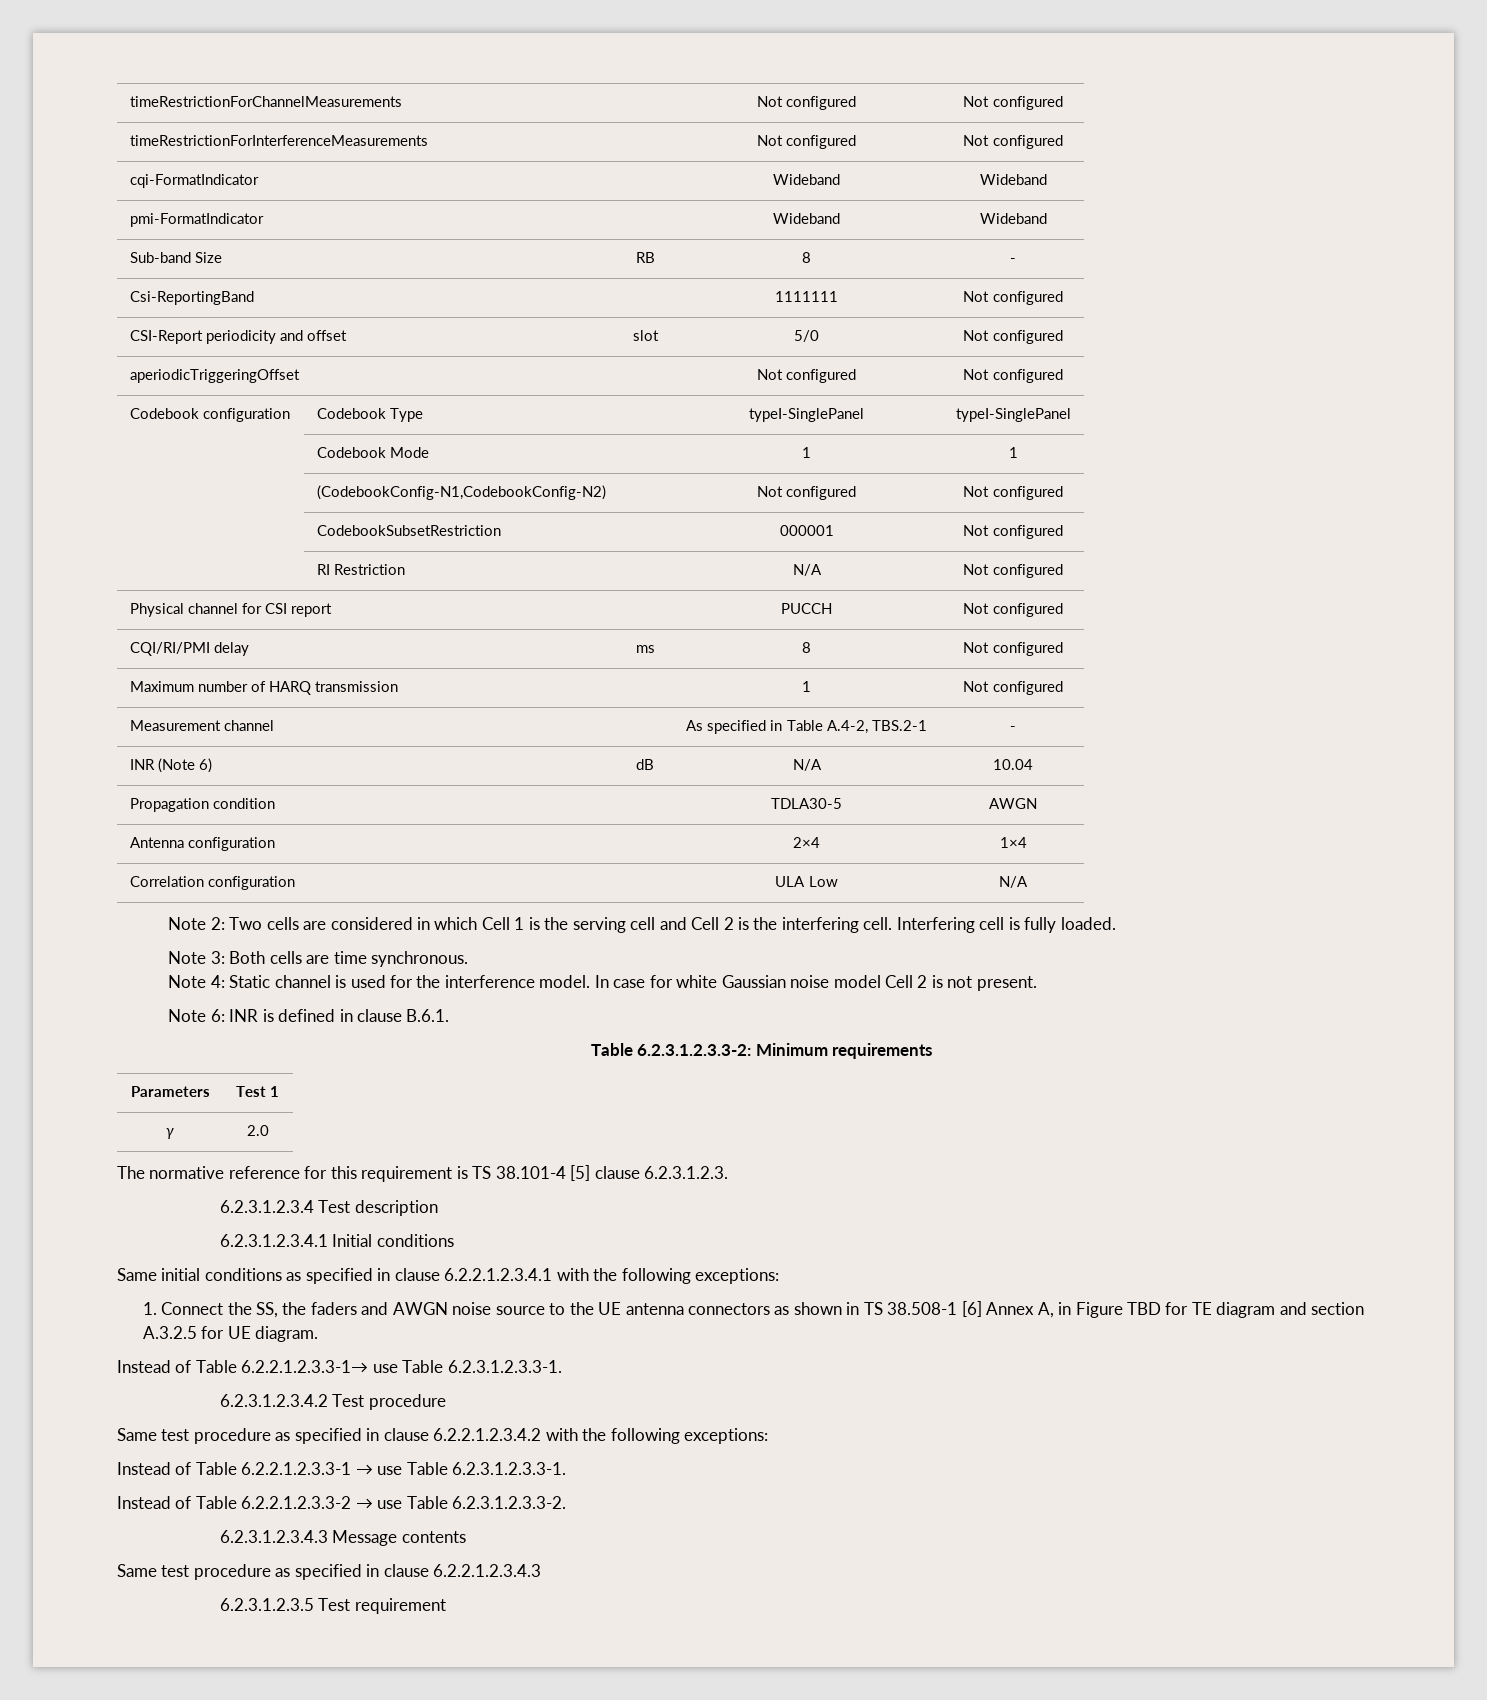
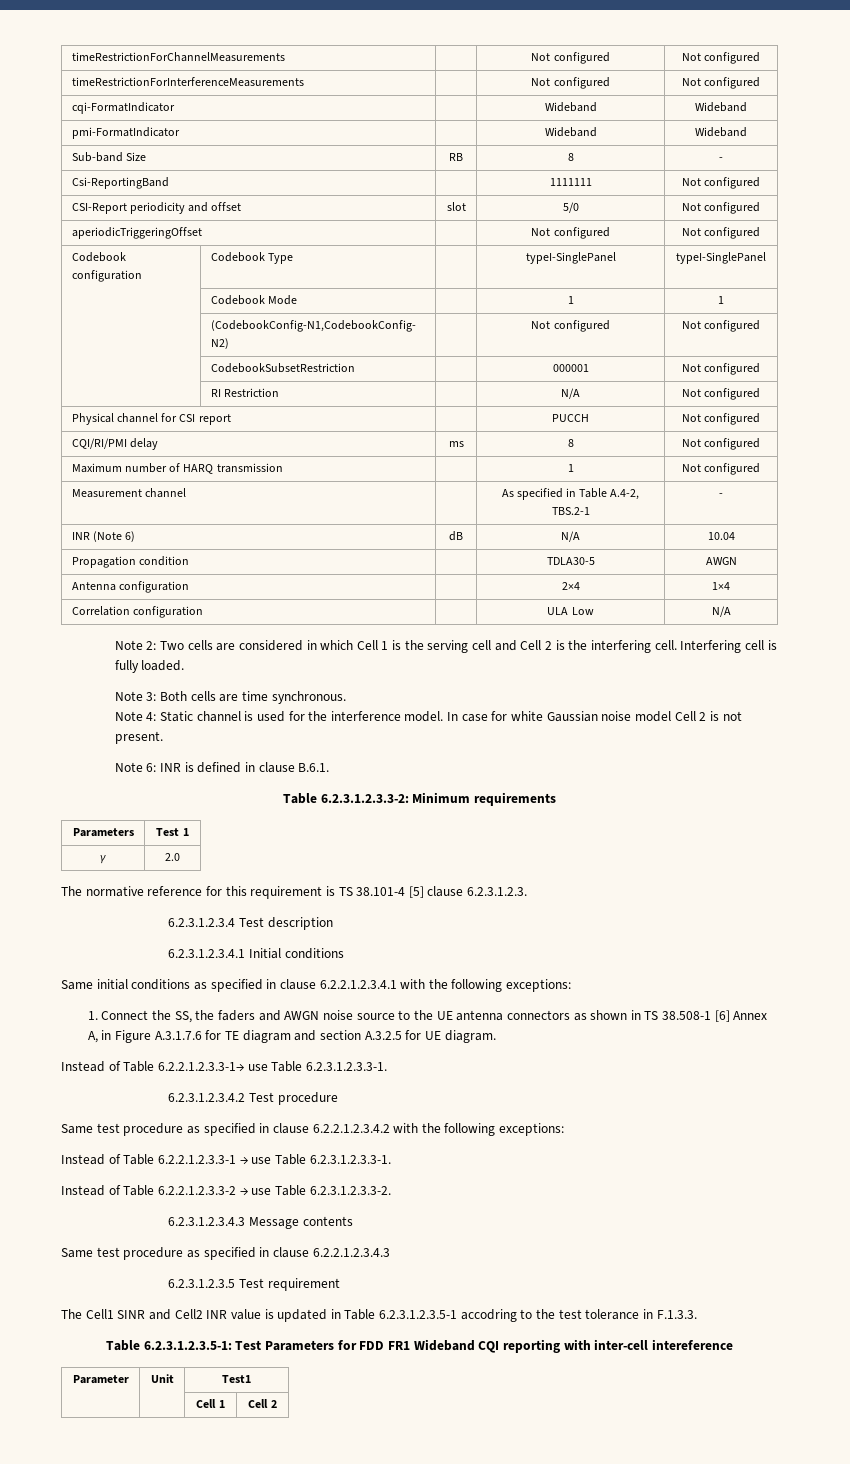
- 1. Connect the SS, the faders and AWGN noise source to the UE antenna connectors as shown in TS 38.508-1 [6] Annex A, in Figure TBD for TE diagram and section A.3.2.5 for UE diagram.
+ 1. Connect the SS, the faders and AWGN noise source to the UE antenna connectors as shown in TS 38.508-1 [6] Annex A, in Figure A.3.1.7.6 for TE diagram and section A.3.2.5 for UE diagram.
+ The Cell1 SINR and Cell2 INR value is updated in Table 6.2.3.1.2.3.5-1 accodring to the test tolerance in F.1.3.3.
+ Table 6.2.3.1.2.3.5-1: Test Parameters for FDD FR1 Wideband CQI reporting with inter-cell intereference
+ Parameter | Unit | Test1
+ | | Cell 1 | Cell 2

